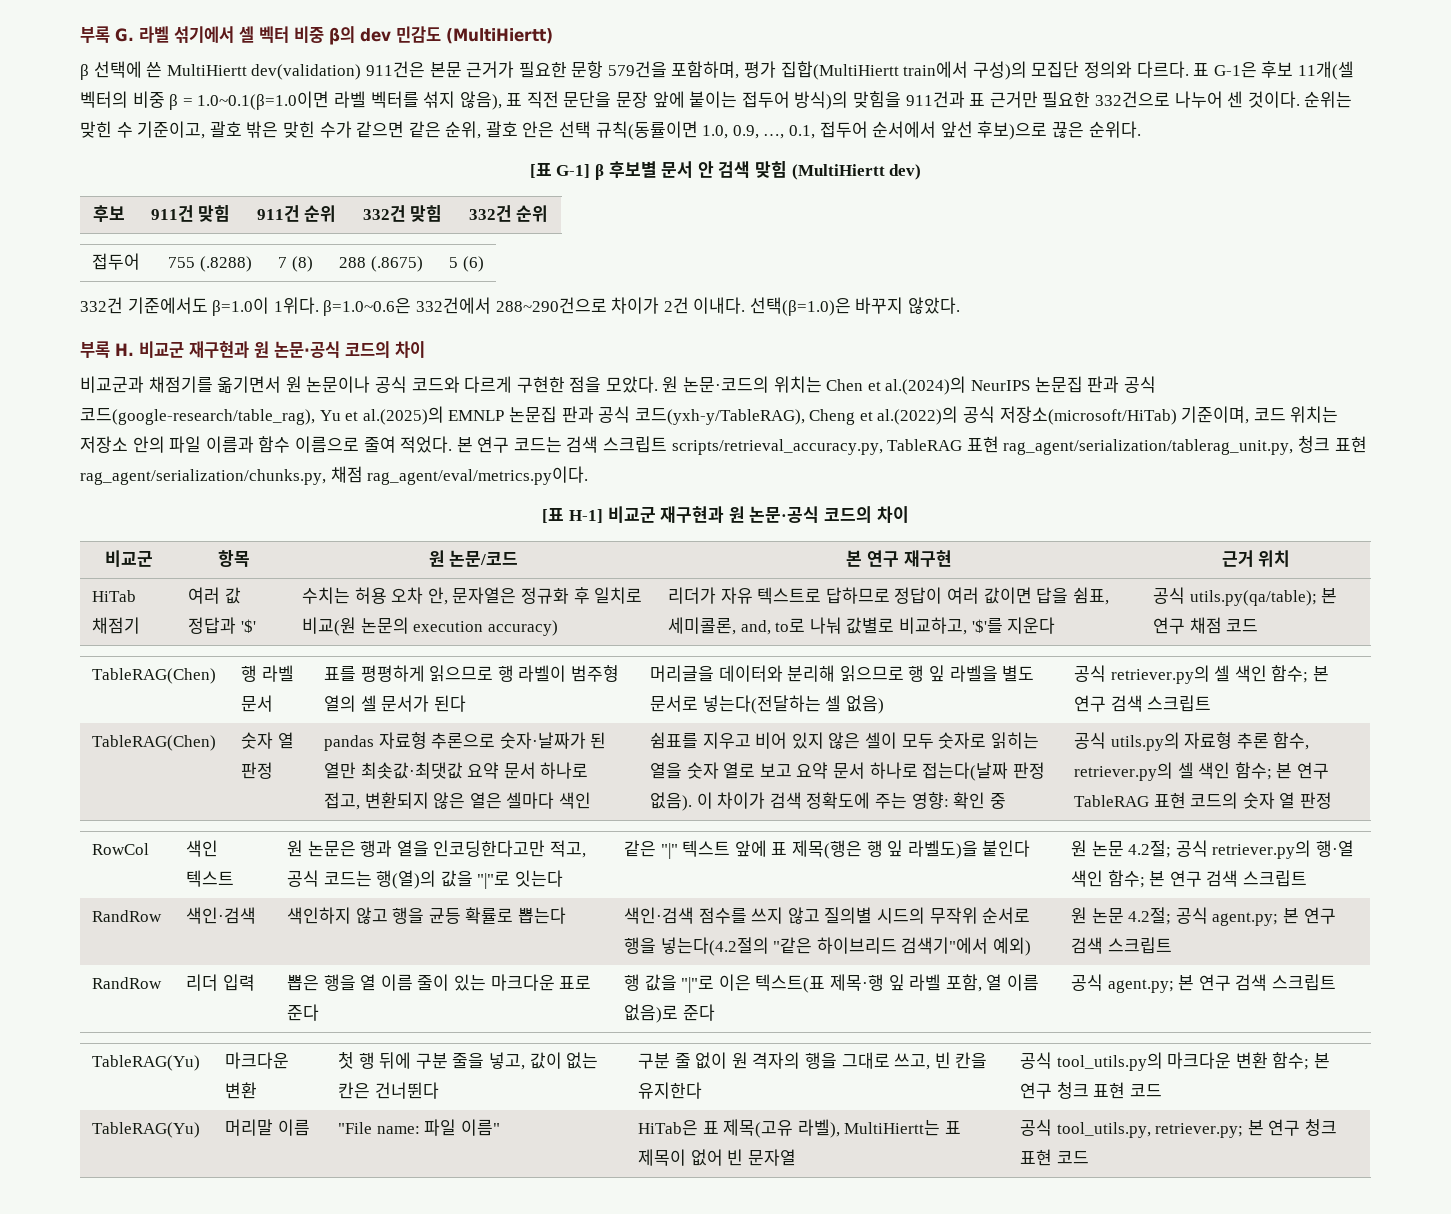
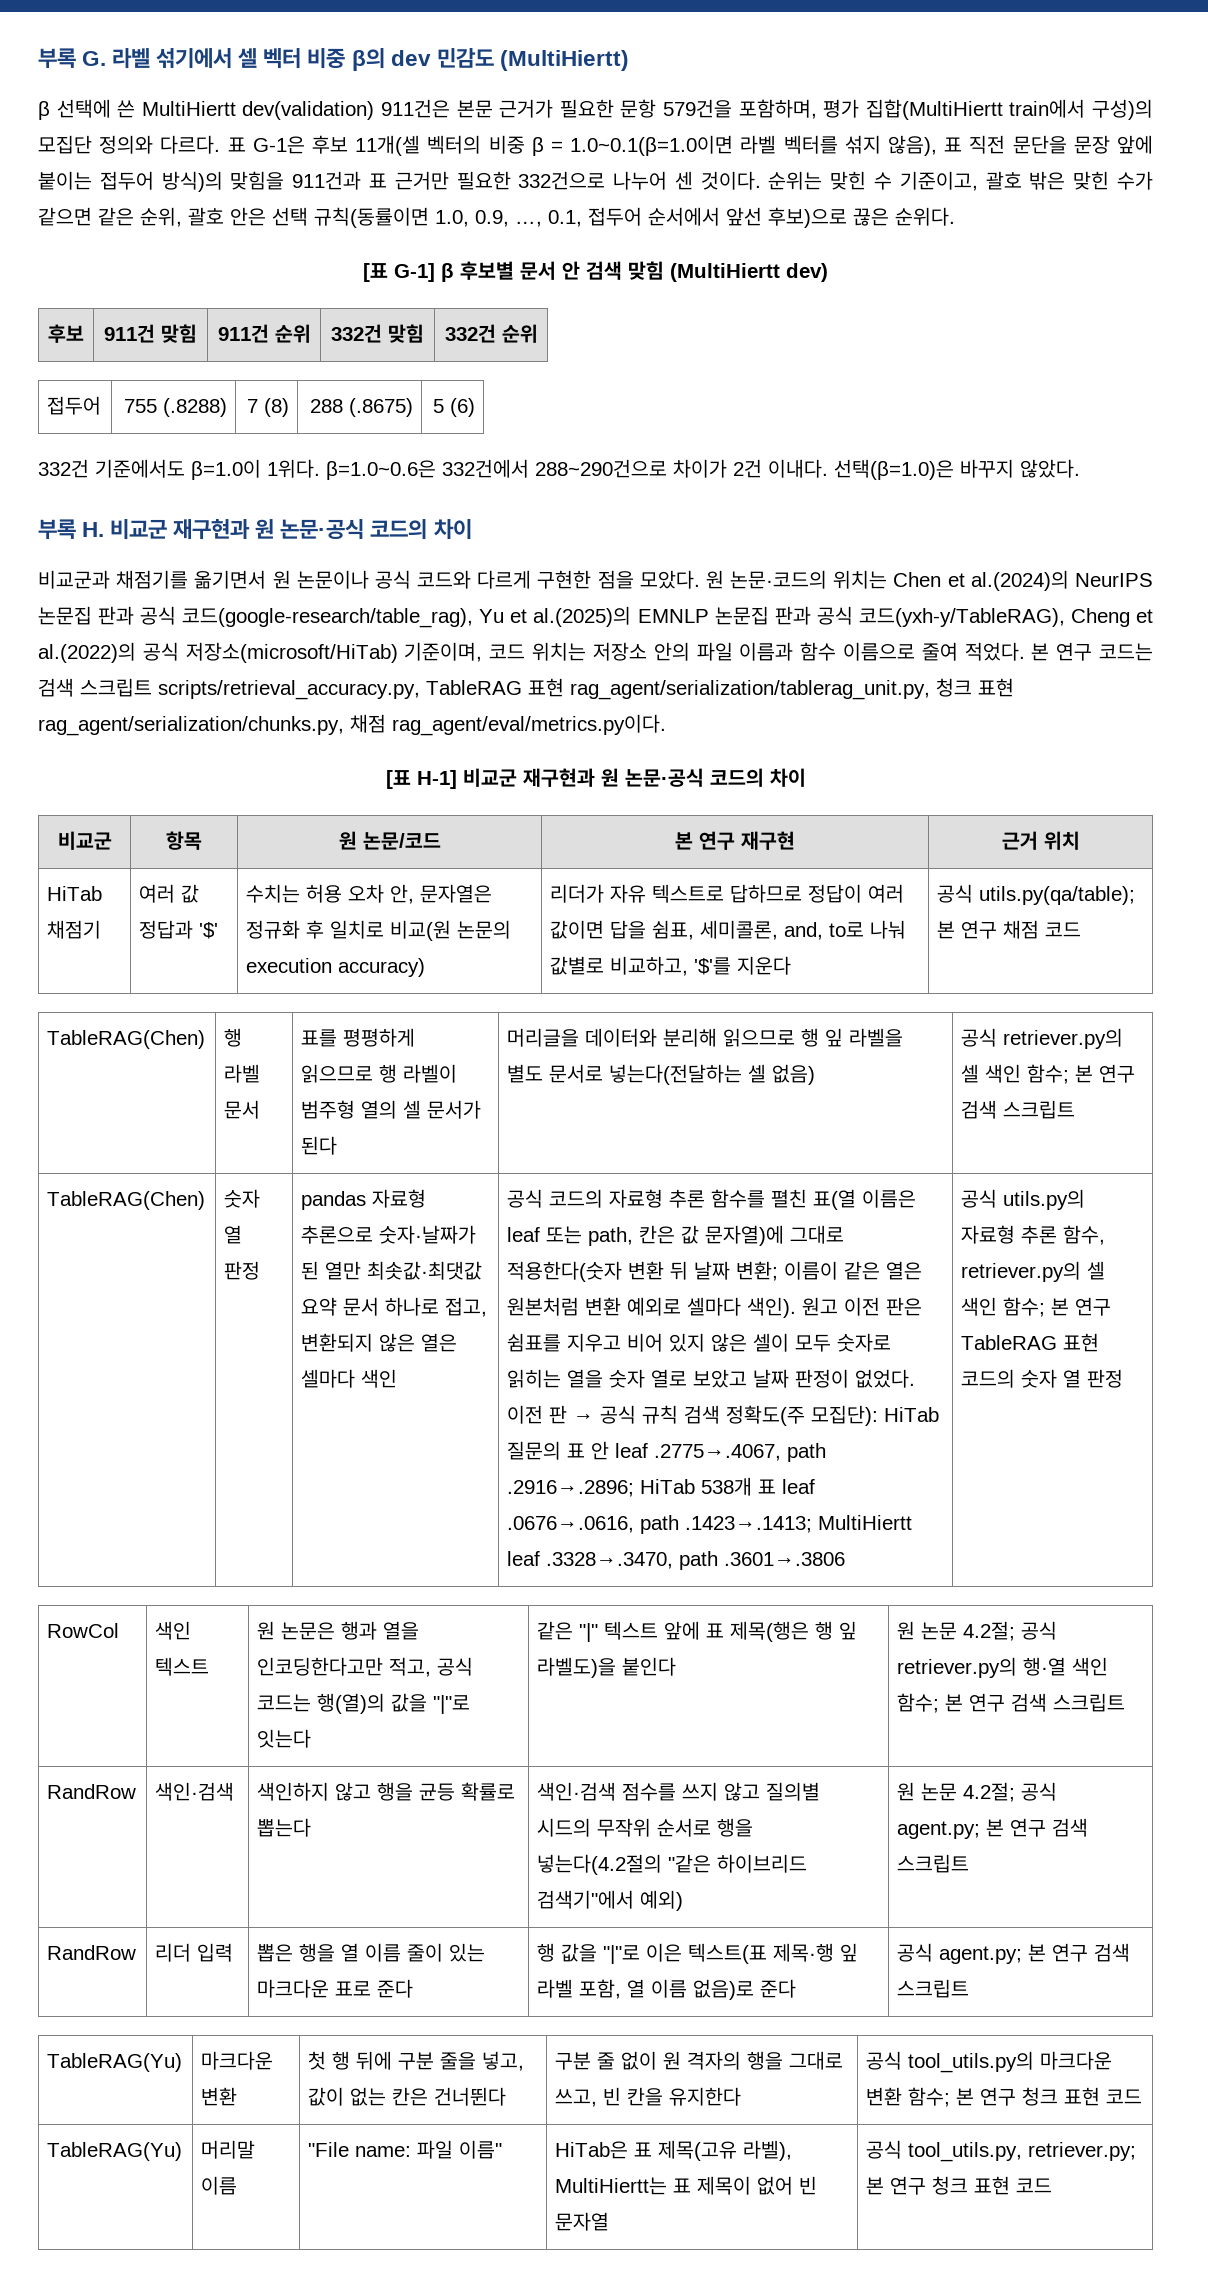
- 쉼표를 지우고 비어 있지 않은 셀이 모두 숫자로 읽히는 열을 숫자 열로 보고 요약 문서 하나로 접는다(날짜 판정 없음). 이 차이가 검색 정확도에 주는 영향: 확인 중
+ 공식 코드의 자료형 추론 함수를 펼친 표(열 이름은 leaf 또는 path, 칸은 값 문자열)에 그대로 적용한다(숫자 변환 뒤 날짜 변환; 이름이 같은 열은 원본처럼 변환 예외로 셀마다 색인). 원고 이전 판은 쉼표를 지우고 비어 있지 않은 셀이 모두 숫자로 읽히는 열을 숫자 열로 보았고 날짜 판정이 없었다. 이전 판 → 공식 규칙 검색 정확도(주 모집단): HiTab 질문의 표 안 leaf .2775→.4067, path .2916→.2896; HiTab 538개 표 leaf .0676→.0616, path .1423→.1413; MultiHiertt leaf .3328→.3470, path .3601→.3806

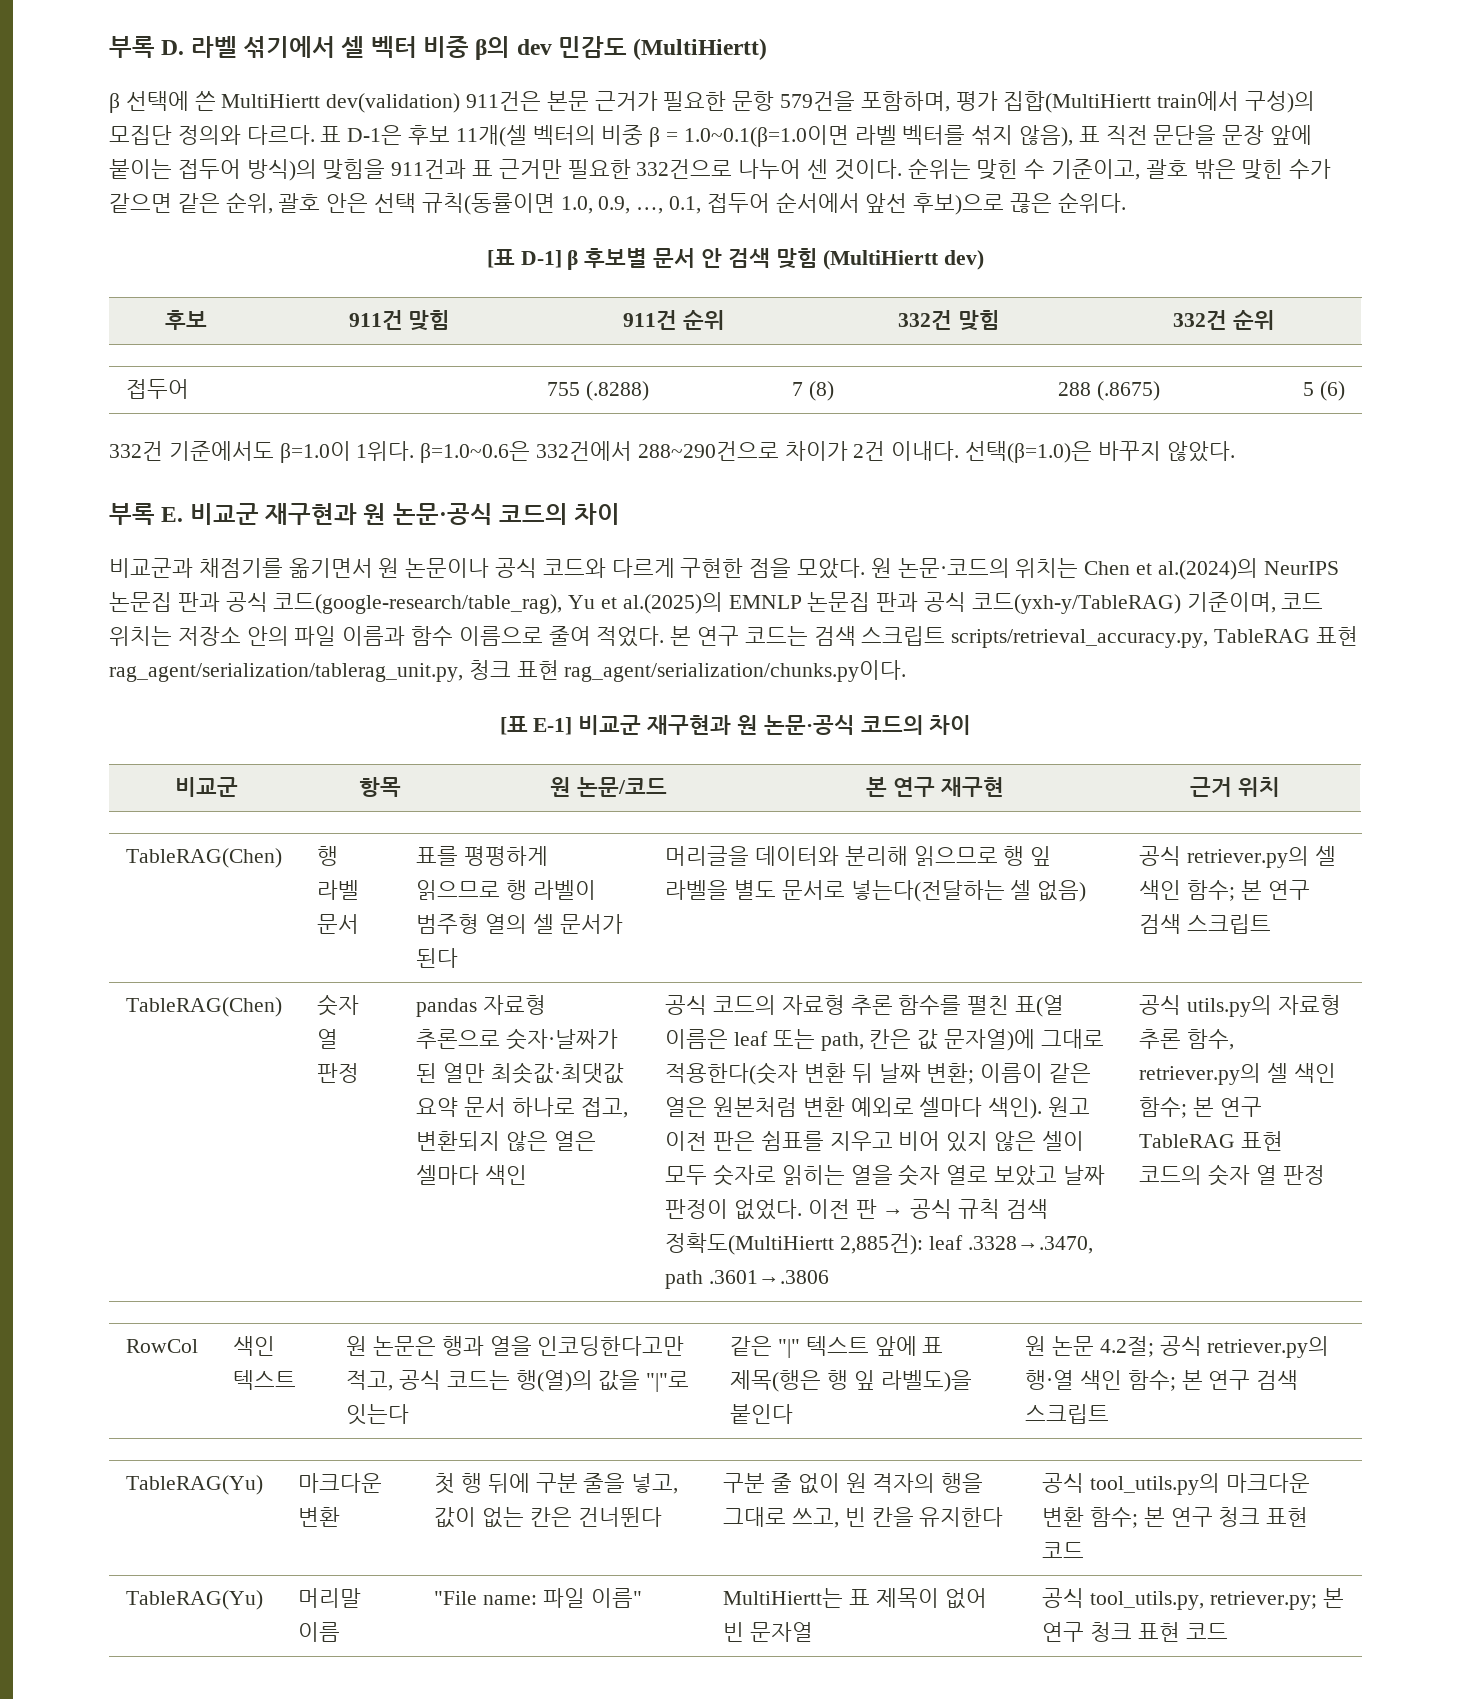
- 부록 G. 라벨 섞기에서 셀 벡터 비중 β의 dev 민감도 (MultiHiertt)
+ 부록 D. 라벨 섞기에서 셀 벡터 비중 β의 dev 민감도 (MultiHiertt)
- 표 G-1은 후보 11개(셀 벡터의 비중 β = 1.0~0.1(β=1.0이면 라벨 벡터를 섞지 않음), 표 직전 문단을 문장 앞에 붙이는 접두어 방식)의 맞힘을 911건과 표 근거만 필요한 332건으로 나누어 센 것이다.
+ 표 D-1은 후보 11개(셀 벡터의 비중 β = 1.0~0.1(β=1.0이면 라벨 벡터를 섞지 않음), 표 직전 문단을 문장 앞에 붙이는 접두어 방식)의 맞힘을 911건과 표 근거만 필요한 332건으로 나누어 센 것이다.
- [표 G-1] β 후보별 문서 안 검색 맞힘 (MultiHiertt dev)
+ [표 D-1] β 후보별 문서 안 검색 맞힘 (MultiHiertt dev)
- 부록 H. 비교군 재구현과 원 논문·공식 코드의 차이
+ 부록 E. 비교군 재구현과 원 논문·공식 코드의 차이
- 원 논문·코드의 위치는 Chen et al.(2024)의 NeurIPS 논문집 판과 공식 코드(google-research/table_rag), Yu et al.(2025)의 EMNLP 논문집 판과 공식 코드(yxh-y/TableRAG), Cheng et al.(2022)의 공식 저장소(microsoft/HiTab) 기준이며, 코드 위치는 저장소 안의 파일 이름과 함수 이름으로 줄여 적었다.
+ 원 논문·코드의 위치는 Chen et al.(2024)의 NeurIPS 논문집 판과 공식 코드(google-research/table_rag), Yu et al.(2025)의 EMNLP 논문집 판과 공식 코드(yxh-y/TableRAG) 기준이며, 코드 위치는 저장소 안의 파일 이름과 함수 이름으로 줄여 적었다.
- 본 연구 코드는 검색 스크립트 scripts/retrieval_accuracy.py, TableRAG 표현 rag_agent/serialization/tablerag_unit.py, 청크 표현 rag_agent/serialization/chunks.py, 채점 rag_agent/eval/metrics.py이다.
- [표 H-1] 비교군 재구현과 원 논문·공식 코드의 차이
+ 본 연구 코드는 검색 스크립트 scripts/retrieval_accuracy.py, TableRAG 표현 rag_agent/serialization/tablerag_unit.py, 청크 표현 rag_agent/serialization/chunks.py이다.
+ [표 E-1] 비교군 재구현과 원 논문·공식 코드의 차이
- HiTab 채점기 | 여러 값 정답과 '$' | 수치는 허용 오차 안, 문자열은 정규화 후 일치로 비교(원 논문의 execution accuracy) | 리더가 자유 텍스트로 답하므로 정답이 여러 값이면 답을 쉼표, 세미콜론, and, to로 나눠 값별로 비교하고, '$'를 지운다 | 공식 utils.py(qa/table); 본 연구 채점 코드
- 이전 판 → 공식 규칙 검색 정확도(주 모집단): HiTab 질문의 표 안 leaf .2775→.4067, path .2916→.2896; HiTab 538개 표 leaf .0676→.0616, path .1423→.1413; MultiHiertt leaf .3328→.3470, path .3601→.3806
+ 이전 판 → 공식 규칙 검색 정확도(MultiHiertt 2,885건): leaf .3328→.3470, path .3601→.3806
- RandRow | 색인·검색 | 색인하지 않고 행을 균등 확률로 뽑는다 | 색인·검색 점수를 쓰지 않고 질의별 시드의 무작위 순서로 행을 넣는다(4.2절의 "같은 하이브리드 검색기"에서 예외) | 원 논문 4.2절; 공식 agent.py; 본 연구 검색 스크립트
- RandRow | 리더 입력 | 뽑은 행을 열 이름 줄이 있는 마크다운 표로 준다 | 행 값을 "|"로 이은 텍스트(표 제목·행 잎 라벨 포함, 열 이름 없음)로 준다 | 공식 agent.py; 본 연구 검색 스크립트
- TableRAG(Yu) | 머리말 이름 | "File name: 파일 이름" | HiTab은 표 제목(고유 라벨), MultiHiertt는 표 제목이 없어 빈 문자열 | 공식 tool_utils.py, retriever.py; 본 연구 청크 표현 코드
+ TableRAG(Yu) | 머리말 이름 | "File name: 파일 이름" | MultiHiertt는 표 제목이 없어 빈 문자열 | 공식 tool_utils.py, retriever.py; 본 연구 청크 표현 코드

